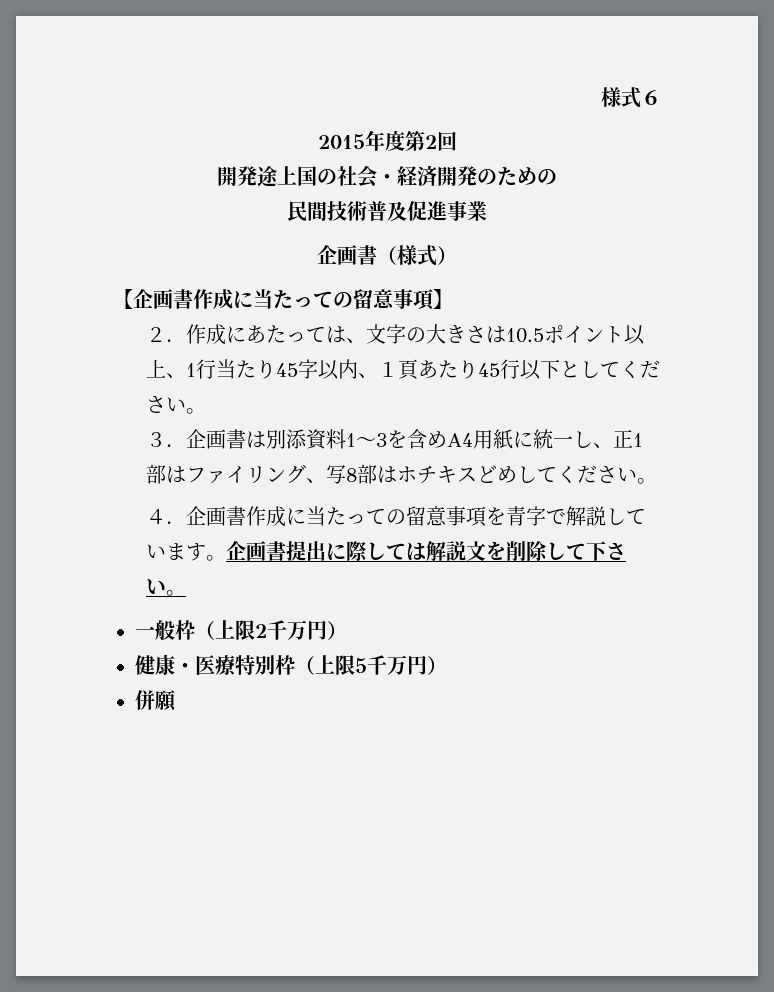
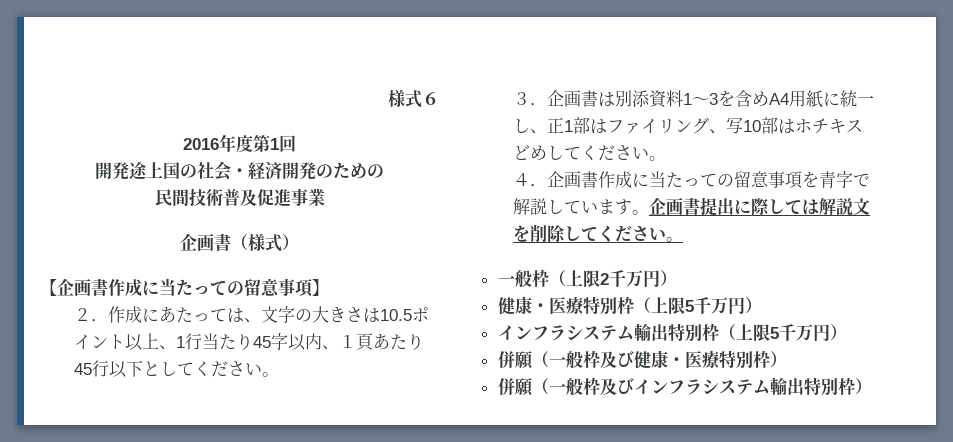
- 2015年度第2回
+ 2016年度第1回
- ３．企画書は別添資料1～3を含めA4用紙に統一し、正1部はファイリング、写8部はホチキスどめしてください。
+ ３．企画書は別添資料1～3を含めA4用紙に統一し、正1部はファイリング、写10部はホチキスどめしてください。
- 企画書提出に際しては解説文を削除して下さい。
+ 企画書提出に際しては解説文を削除してください。
- 併願
+ インフラシステム輸出特別枠（上限5千万円）
+ 併願（一般枠及び健康・医療特別枠）
+ 併願（一般枠及びインフラシステム輸出特別枠）

